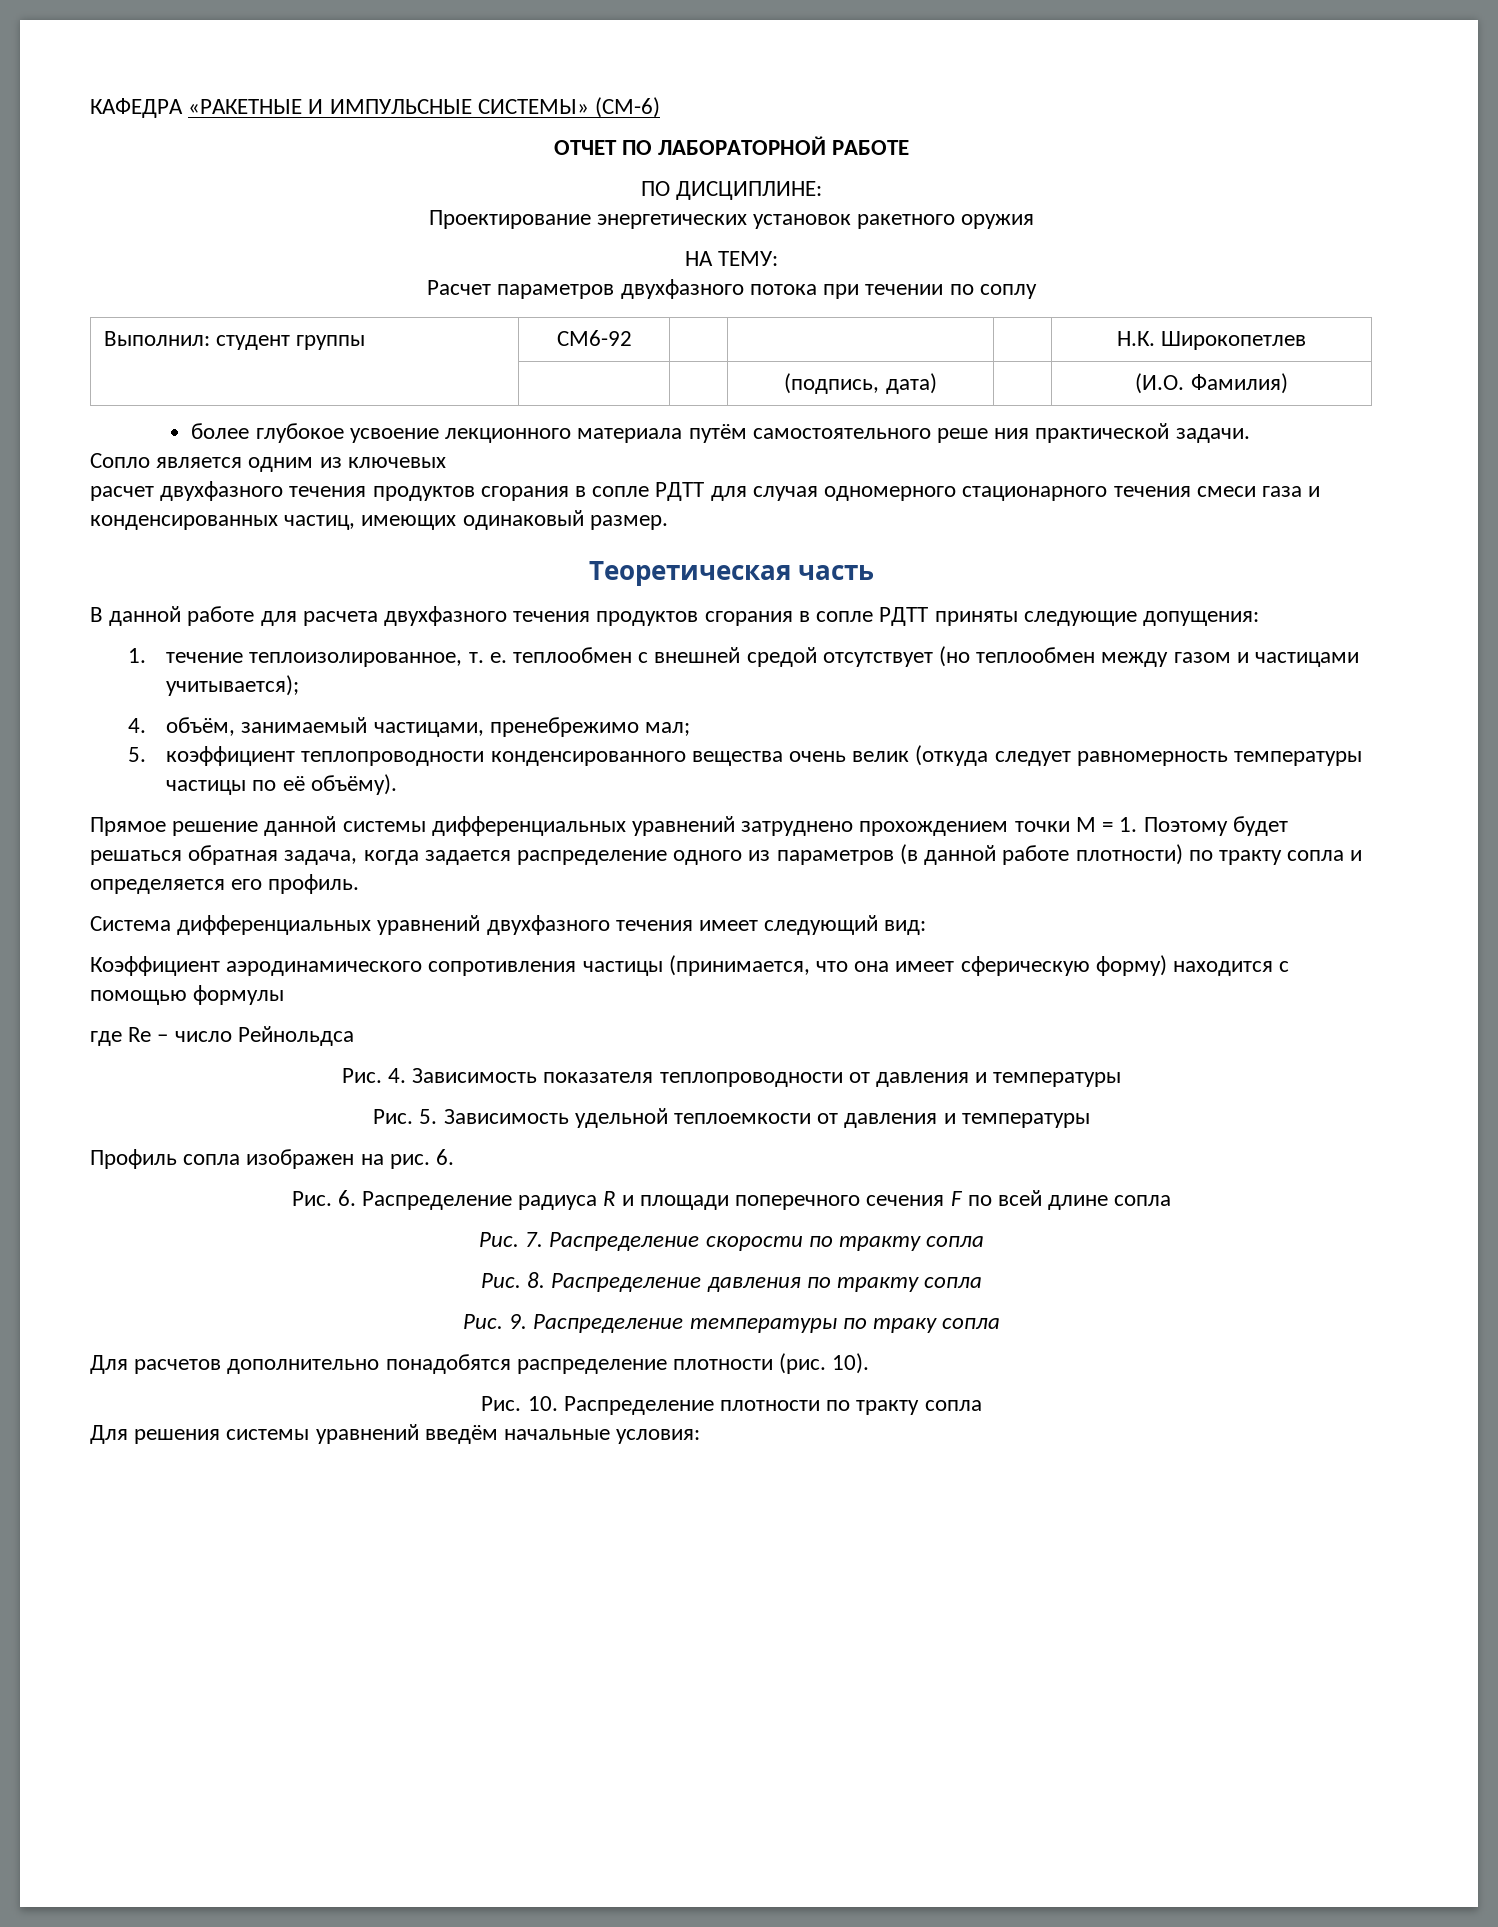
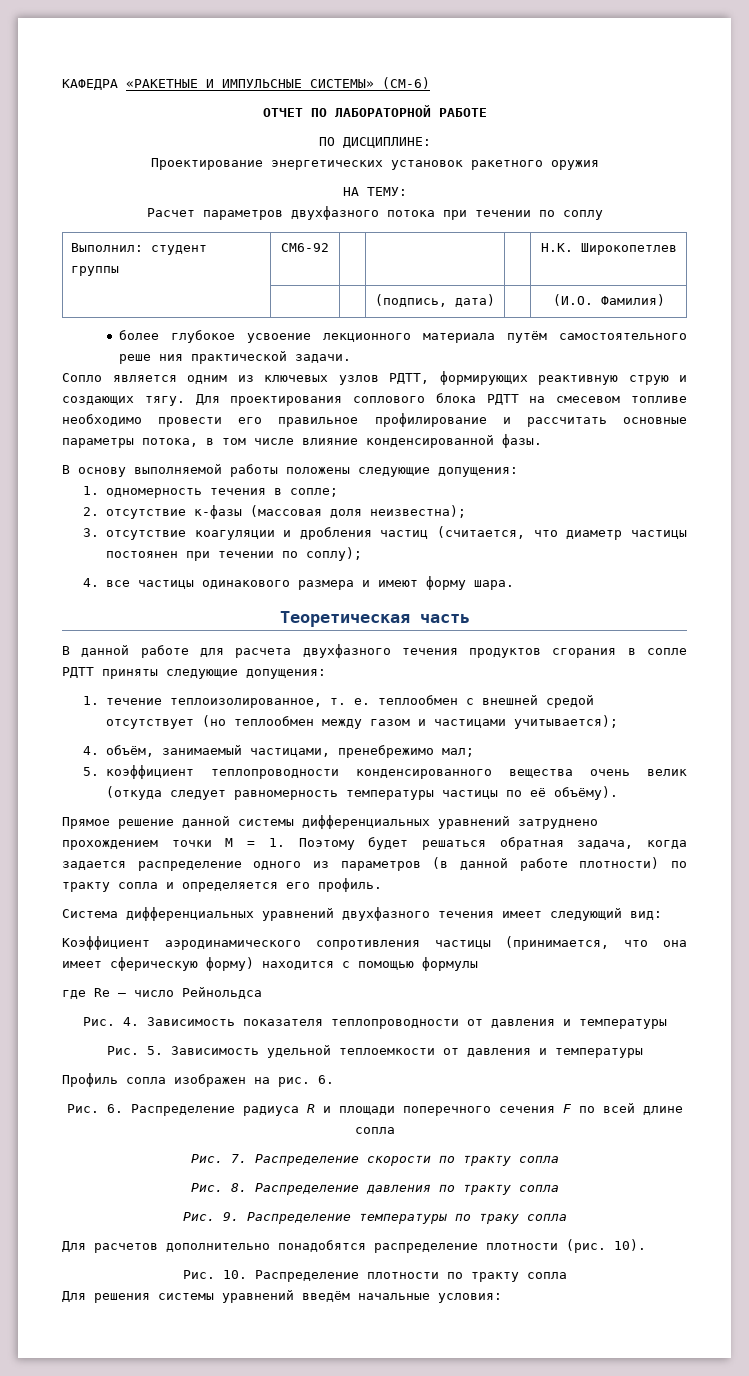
- Сопло является одним из ключевых
- расчет двухфазного течения продуктов сгорания в сопле РДТТ для случая одномерного стационарного течения смеси газа и конденсированных частиц, имеющих одинаковый размер.
+ Сопло является одним из ключевых узлов РДТТ, формирующих реактивную струю и создающих тягу. Для проектирования соплового блока РДТТ на смесевом топливе необходимо провести его правильное профилирование и рассчитать основные параметры потока, в том числе влияние конденсированной фазы.
+ В основу выполняемой работы положены следующие допущения:
+ 1. одномерность течения в сопле;
+ 2. отсутствие к-фазы (массовая доля неизвестна);
+ 3. отсутствие коагуляции и дробления частиц (считается, что диаметр частицы постоянен при течении по соплу);
+ 4. все частицы одинакового размера и имеют форму шара.

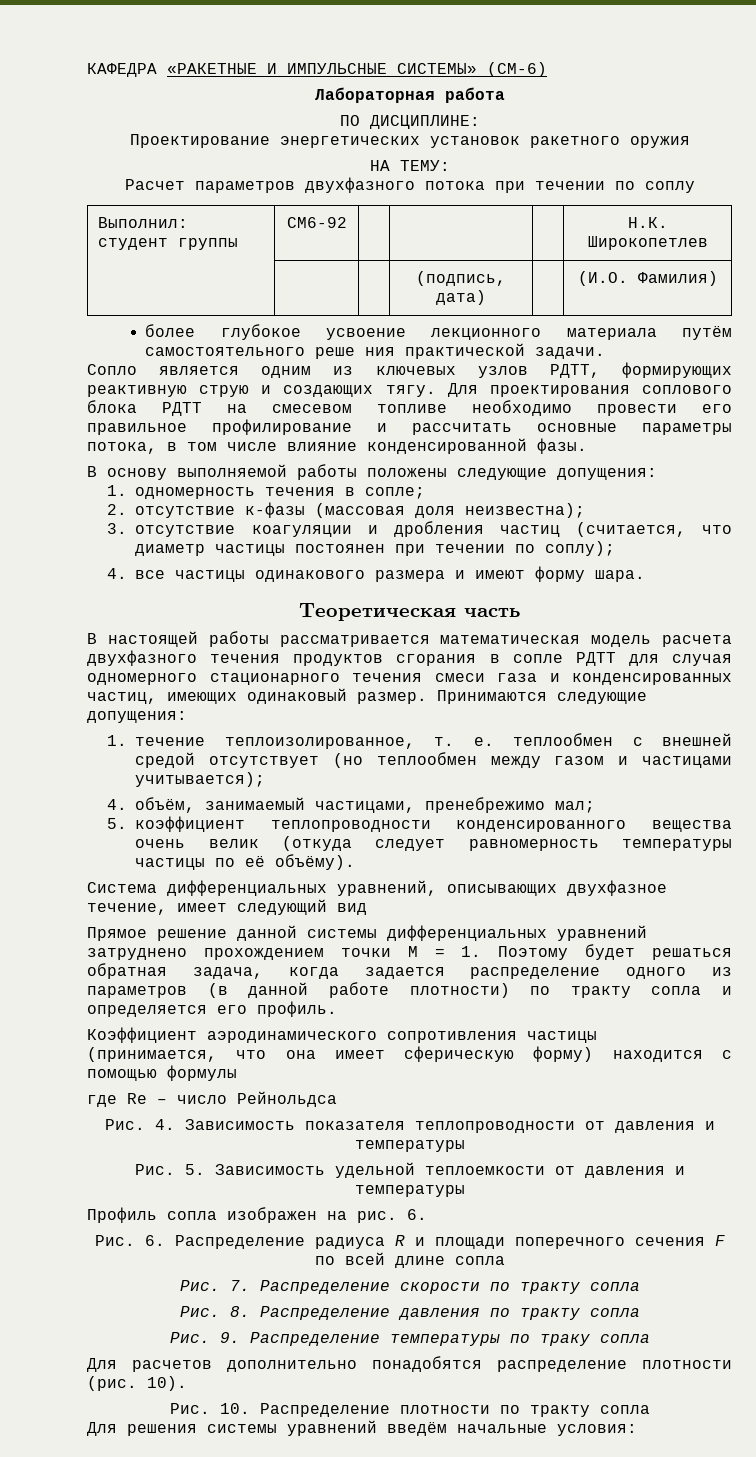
- ОТЧЕТ ПО ЛАБОРАТОРНОЙ РАБОТЕ
+ Лабораторная работа
- В данной работе для расчета двухфазного течения продуктов сгорания в сопле РДТТ приняты следующие допущения:
+ В настоящей работы рассматривается математическая модель расчета двухфазного течения продуктов сгорания в сопле РДТТ для случая одномерного стационарного течения смеси газа и конденсированных частиц, имеющих одинаковый размер. Принимаются следующие допущения:
+ Система дифференциальных уравнений, описывающих двухфазное течение, имеет следующий вид
- Система дифференциальных уравнений двухфазного течения имеет следующий вид:

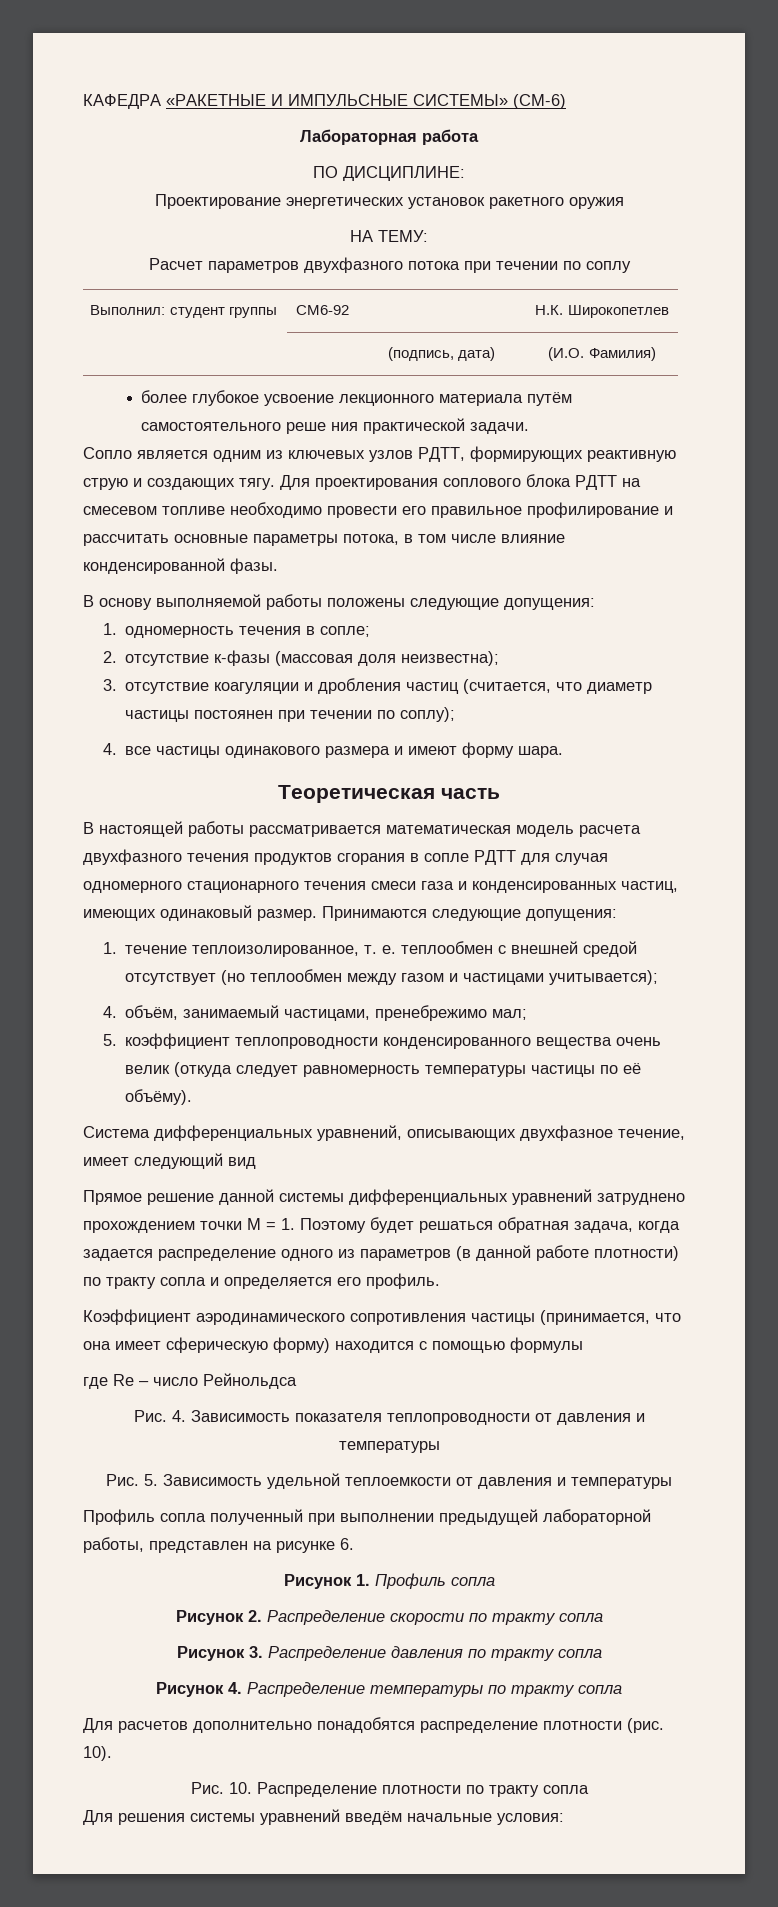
- Профиль сопла изображен на рис. 6.
- Рис. 6. Распределение радиуса R и площади поперечного сечения F по всей длине сопла
- Рис. 7. Распределение скорости по тракту сопла
+ Профиль сопла полученный при выполнении предыдущей лабораторной работы, представлен на рисунке 6.
+ Рисунок 1. Профиль сопла
+ Рисунок 2. Распределение скорости по тракту сопла
- Рис. 8. Распределение давления по тракту сопла
+ Рисунок 3. Распределение давления по тракту сопла
- Рис. 9. Распределение температуры по траку сопла
+ Рисунок 4. Распределение температуры по тракту сопла

